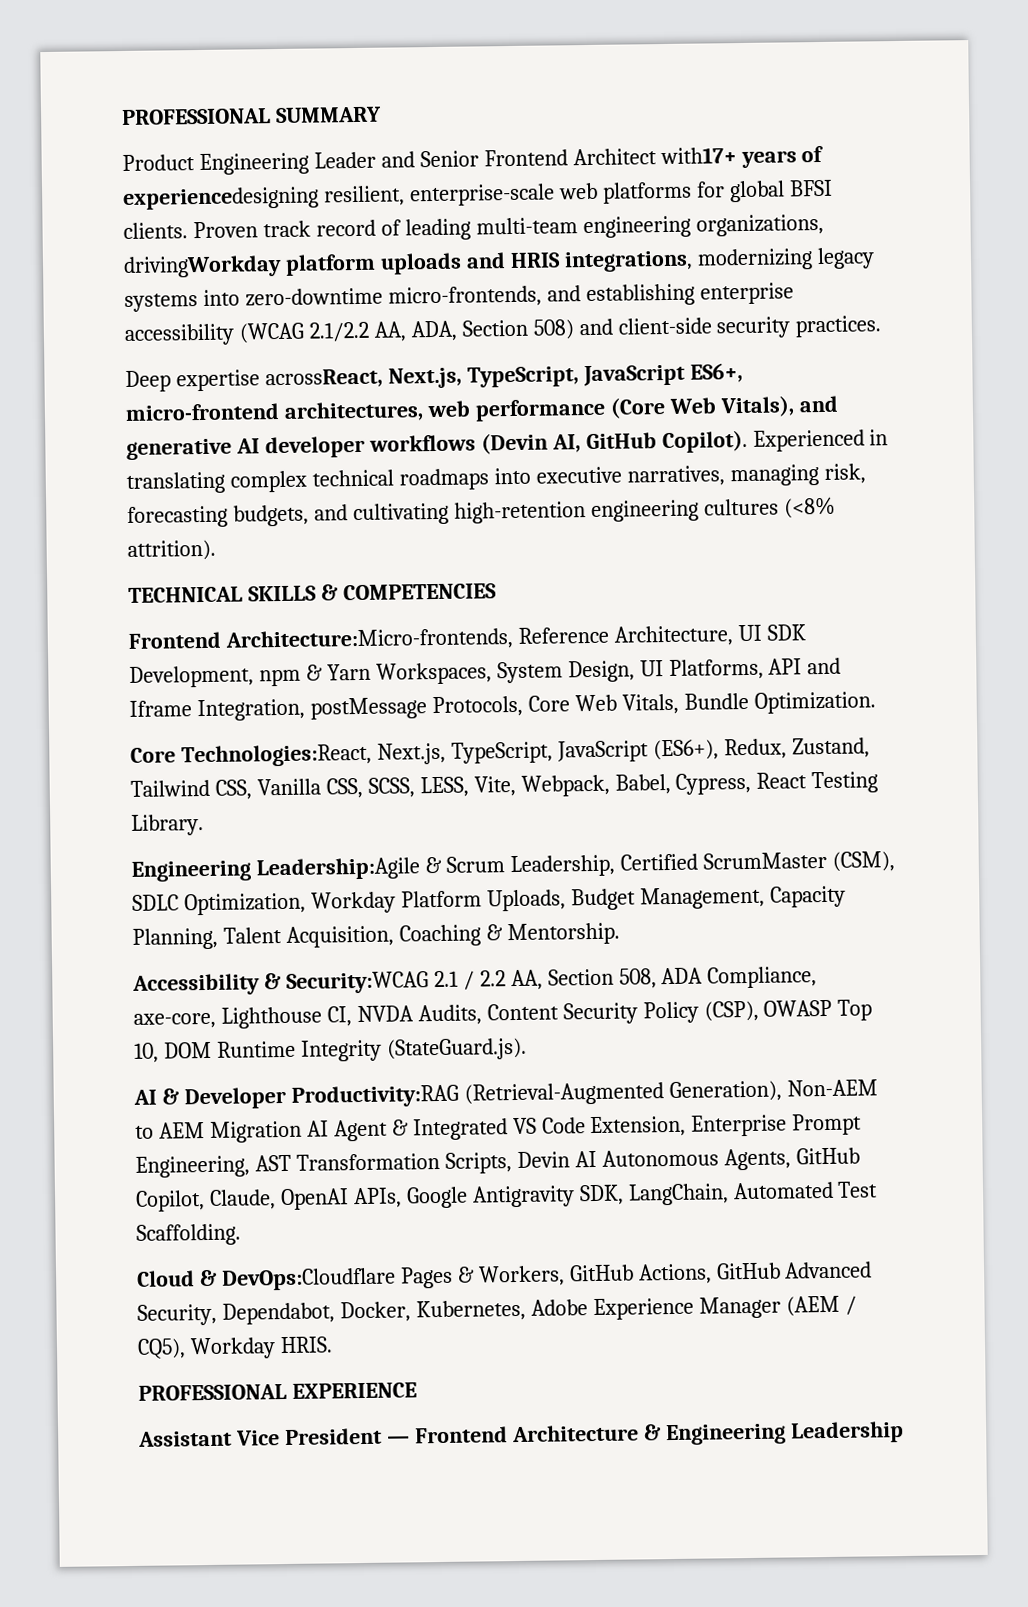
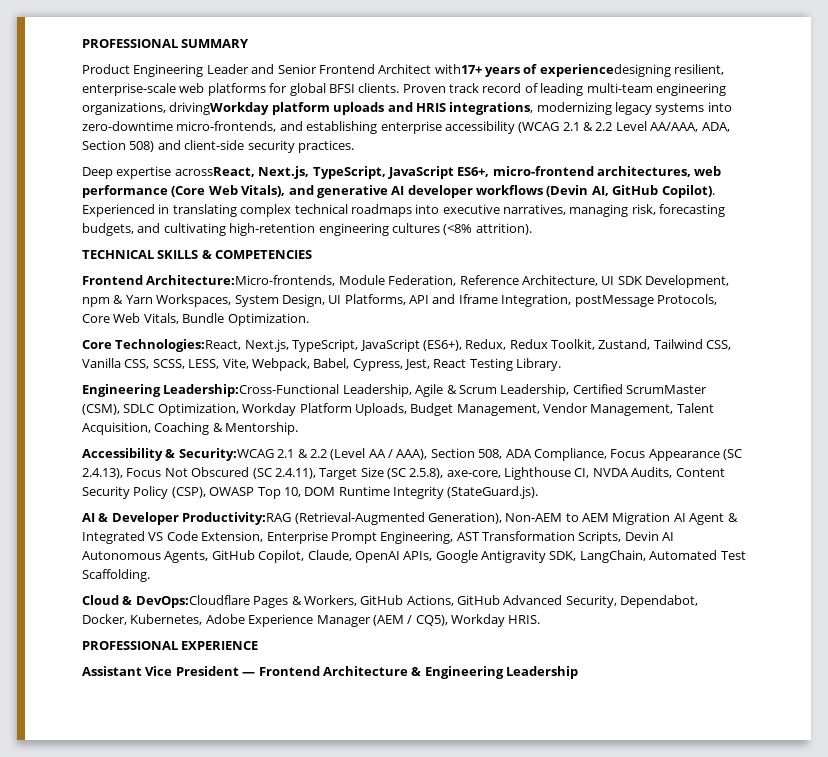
- Proven track record of leading multi-team engineering organizations, drivingWorkday platform uploads and HRIS integrations, modernizing legacy systems into zero-downtime micro-frontends, and establishing enterprise accessibility (WCAG 2.1/2.2 AA, ADA, Section 508) and client-side security practices.
+ Proven track record of leading multi-team engineering organizations, drivingWorkday platform uploads and HRIS integrations, modernizing legacy systems into zero-downtime micro-frontends, and establishing enterprise accessibility (WCAG 2.1 & 2.2 Level AA/AAA, ADA, Section 508) and client-side security practices.
- Frontend Architecture:Micro-frontends, Reference Architecture, UI SDK Development, npm & Yarn Workspaces, System Design, UI Platforms, API and Iframe Integration, postMessage Protocols, Core Web Vitals, Bundle Optimization.
+ Frontend Architecture:Micro-frontends, Module Federation, Reference Architecture, UI SDK Development, npm & Yarn Workspaces, System Design, UI Platforms, API and Iframe Integration, postMessage Protocols, Core Web Vitals, Bundle Optimization.
- Core Technologies:React, Next.js, TypeScript, JavaScript (ES6+), Redux, Zustand, Tailwind CSS, Vanilla CSS, SCSS, LESS, Vite, Webpack, Babel, Cypress, React Testing Library.
+ Core Technologies:React, Next.js, TypeScript, JavaScript (ES6+), Redux, Redux Toolkit, Zustand, Tailwind CSS, Vanilla CSS, SCSS, LESS, Vite, Webpack, Babel, Cypress, Jest, React Testing Library.
- Engineering Leadership:Agile & Scrum Leadership, Certified ScrumMaster (CSM), SDLC Optimization, Workday Platform Uploads, Budget Management, Capacity Planning, Talent Acquisition, Coaching & Mentorship.
+ Engineering Leadership:Cross-Functional Leadership, Agile & Scrum Leadership, Certified ScrumMaster (CSM), SDLC Optimization, Workday Platform Uploads, Budget Management, Vendor Management, Talent Acquisition, Coaching & Mentorship.
- Accessibility & Security:WCAG 2.1 / 2.2 AA, Section 508, ADA Compliance, axe-core, Lighthouse CI, NVDA Audits, Content Security Policy (CSP), OWASP Top 10, DOM Runtime Integrity (StateGuard.js).
+ Accessibility & Security:WCAG 2.1 & 2.2 (Level AA / AAA), Section 508, ADA Compliance, Focus Appearance (SC 2.4.13), Focus Not Obscured (SC 2.4.11), Target Size (SC 2.5.8), axe-core, Lighthouse CI, NVDA Audits, Content Security Policy (CSP), OWASP Top 10, DOM Runtime Integrity (StateGuard.js).

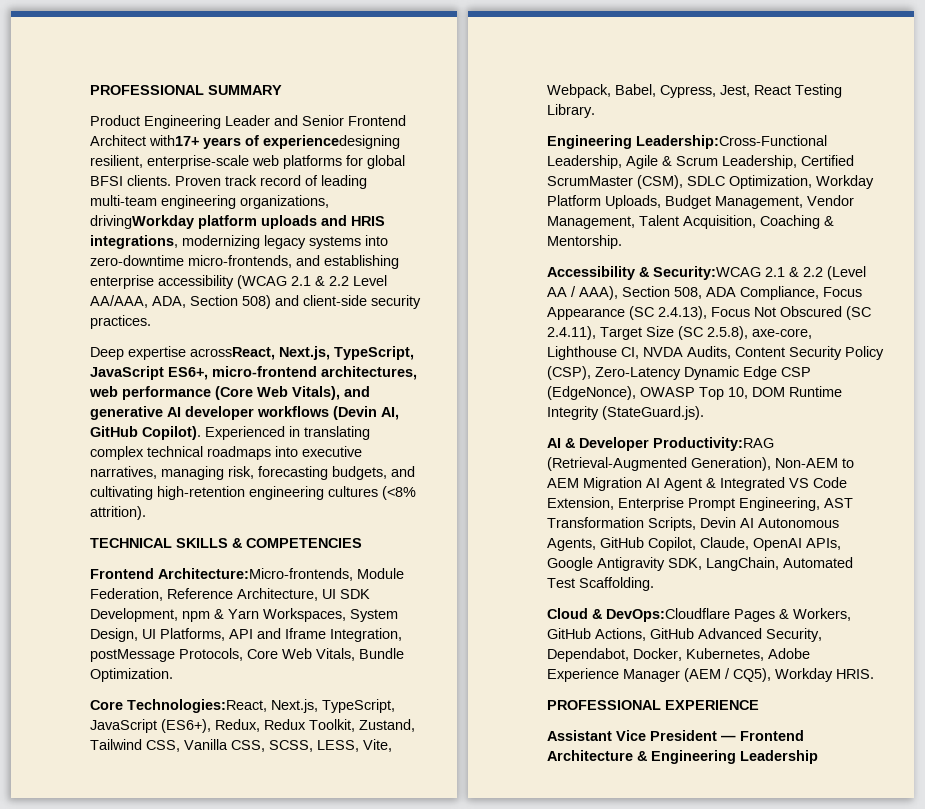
- Accessibility & Security:WCAG 2.1 & 2.2 (Level AA / AAA), Section 508, ADA Compliance, Focus Appearance (SC 2.4.13), Focus Not Obscured (SC 2.4.11), Target Size (SC 2.5.8), axe-core, Lighthouse CI, NVDA Audits, Content Security Policy (CSP), OWASP Top 10, DOM Runtime Integrity (StateGuard.js).
+ Accessibility & Security:WCAG 2.1 & 2.2 (Level AA / AAA), Section 508, ADA Compliance, Focus Appearance (SC 2.4.13), Focus Not Obscured (SC 2.4.11), Target Size (SC 2.5.8), axe-core, Lighthouse CI, NVDA Audits, Content Security Policy (CSP), Zero-Latency Dynamic Edge CSP (EdgeNonce), OWASP Top 10, DOM Runtime Integrity (StateGuard.js).

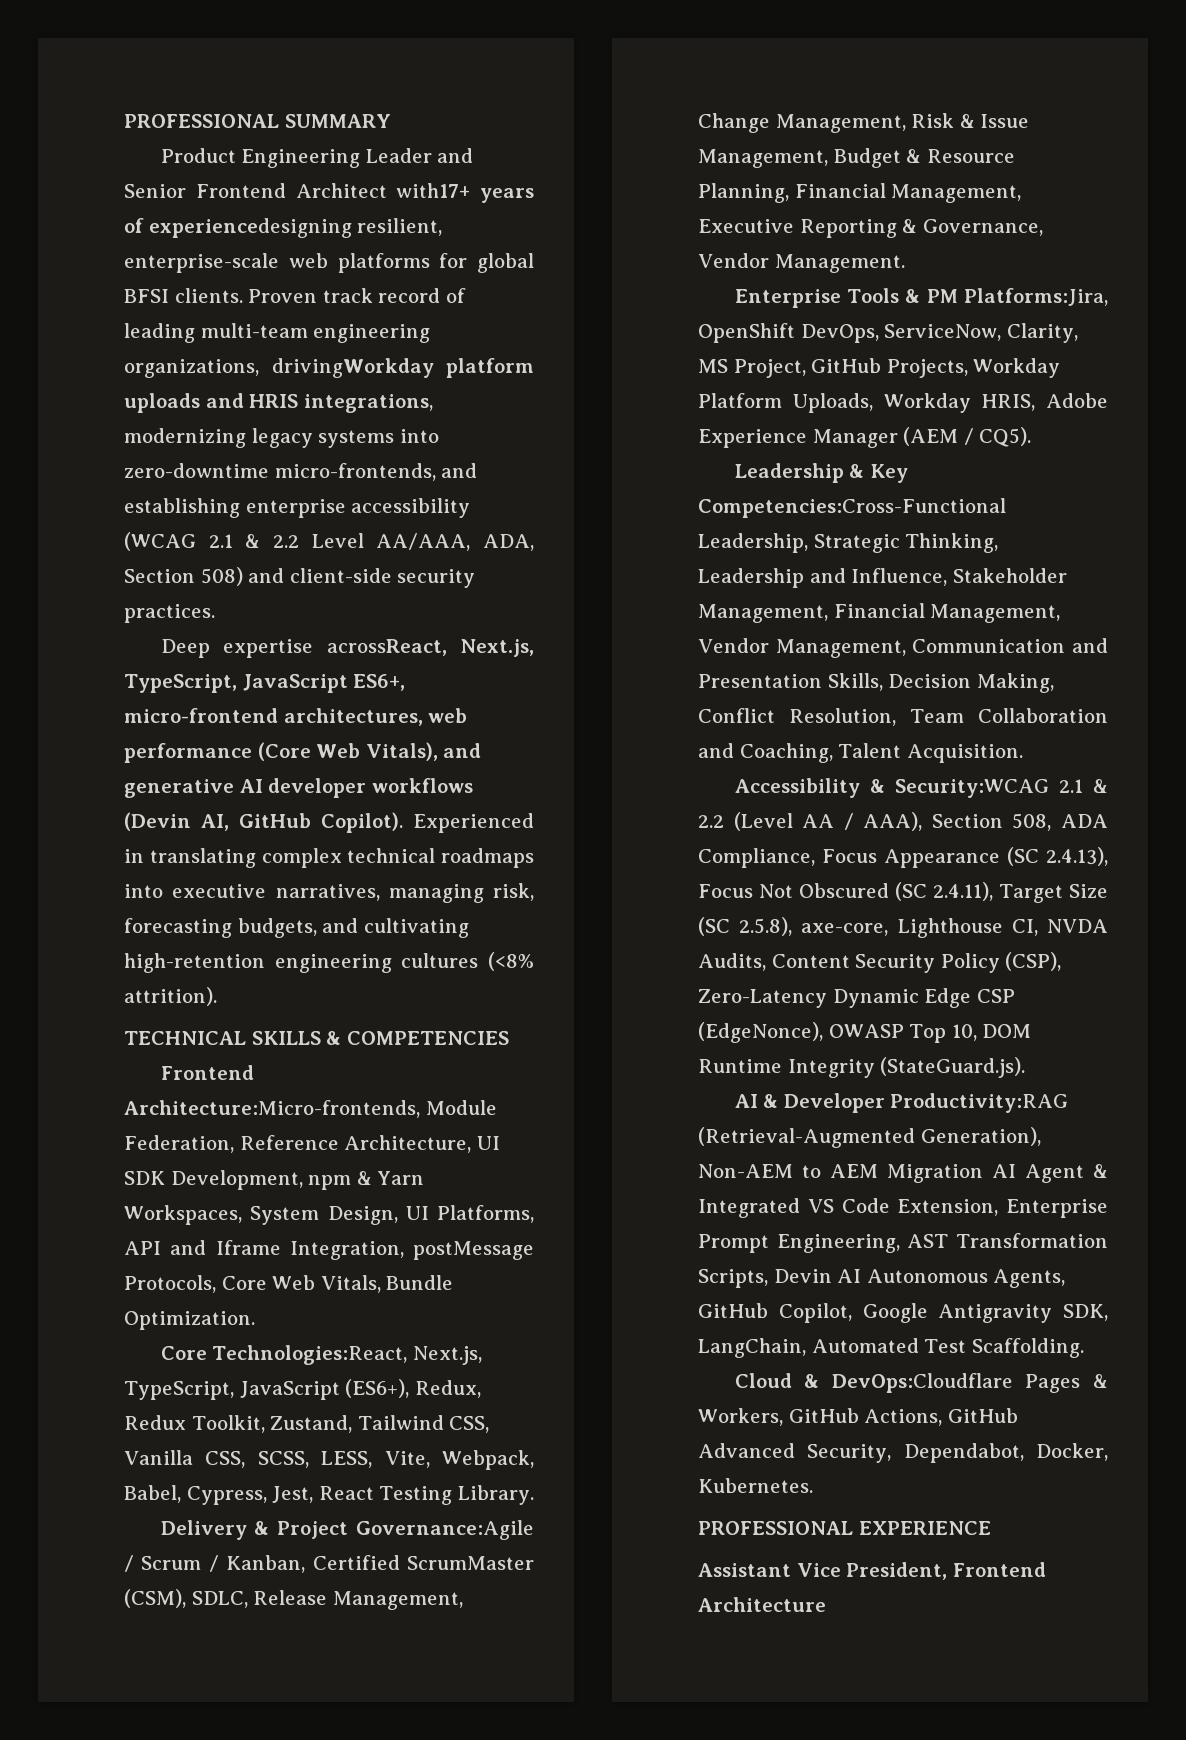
- Engineering Leadership:Cross-Functional Leadership, Agile & Scrum Leadership, Certified ScrumMaster (CSM), SDLC Optimization, Workday Platform Uploads, Budget Management, Vendor Management, Talent Acquisition, Coaching & Mentorship.
+ Delivery & Project Governance:Agile / Scrum / Kanban, Certified ScrumMaster (CSM), SDLC, Release Management, Change Management, Risk & Issue Management, Budget & Resource Planning, Financial Management, Executive Reporting & Governance, Vendor Management.
+ Enterprise Tools & PM Platforms:Jira, OpenShift DevOps, ServiceNow, Clarity, MS Project, GitHub Projects, Workday Platform Uploads, Workday HRIS, Adobe Experience Manager (AEM / CQ5).
+ Leadership & Key Competencies:Cross-Functional Leadership, Strategic Thinking, Leadership and Influence, Stakeholder Management, Financial Management, Vendor Management, Communication and Presentation Skills, Decision Making, Conflict Resolution, Team Collaboration and Coaching, Talent Acquisition.
- AI & Developer Productivity:RAG (Retrieval-Augmented Generation), Non-AEM to AEM Migration AI Agent & Integrated VS Code Extension, Enterprise Prompt Engineering, AST Transformation Scripts, Devin AI Autonomous Agents, GitHub Copilot, Claude, OpenAI APIs, Google Antigravity SDK, LangChain, Automated Test Scaffolding.
+ AI & Developer Productivity:RAG (Retrieval-Augmented Generation), Non-AEM to AEM Migration AI Agent & Integrated VS Code Extension, Enterprise Prompt Engineering, AST Transformation Scripts, Devin AI Autonomous Agents, GitHub Copilot, Google Antigravity SDK, LangChain, Automated Test Scaffolding.
- Cloud & DevOps:Cloudflare Pages & Workers, GitHub Actions, GitHub Advanced Security, Dependabot, Docker, Kubernetes, Adobe Experience Manager (AEM / CQ5), Workday HRIS.
+ Cloud & DevOps:Cloudflare Pages & Workers, GitHub Actions, GitHub Advanced Security, Dependabot, Docker, Kubernetes.
  PROFESSIONAL EXPERIENCE
- Assistant Vice President — Frontend Architecture & Engineering Leadership
+ Assistant Vice President, Frontend Architecture

